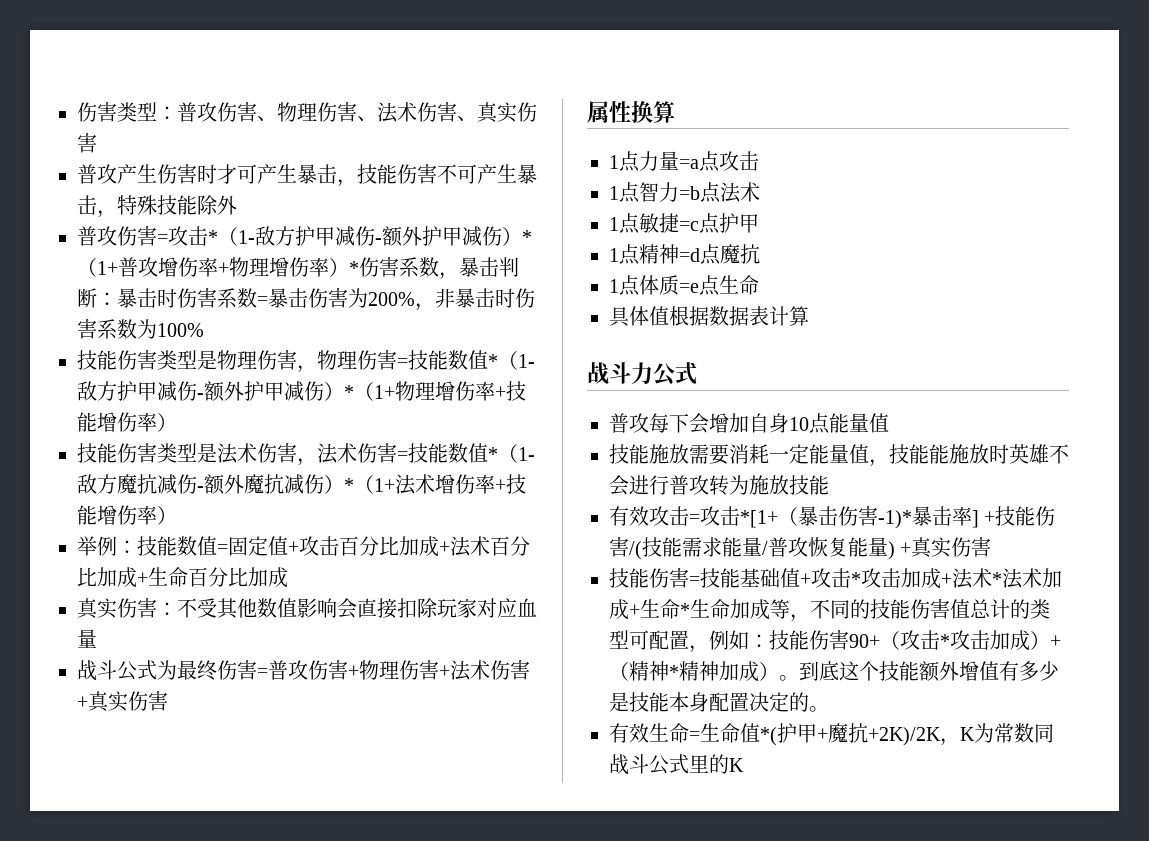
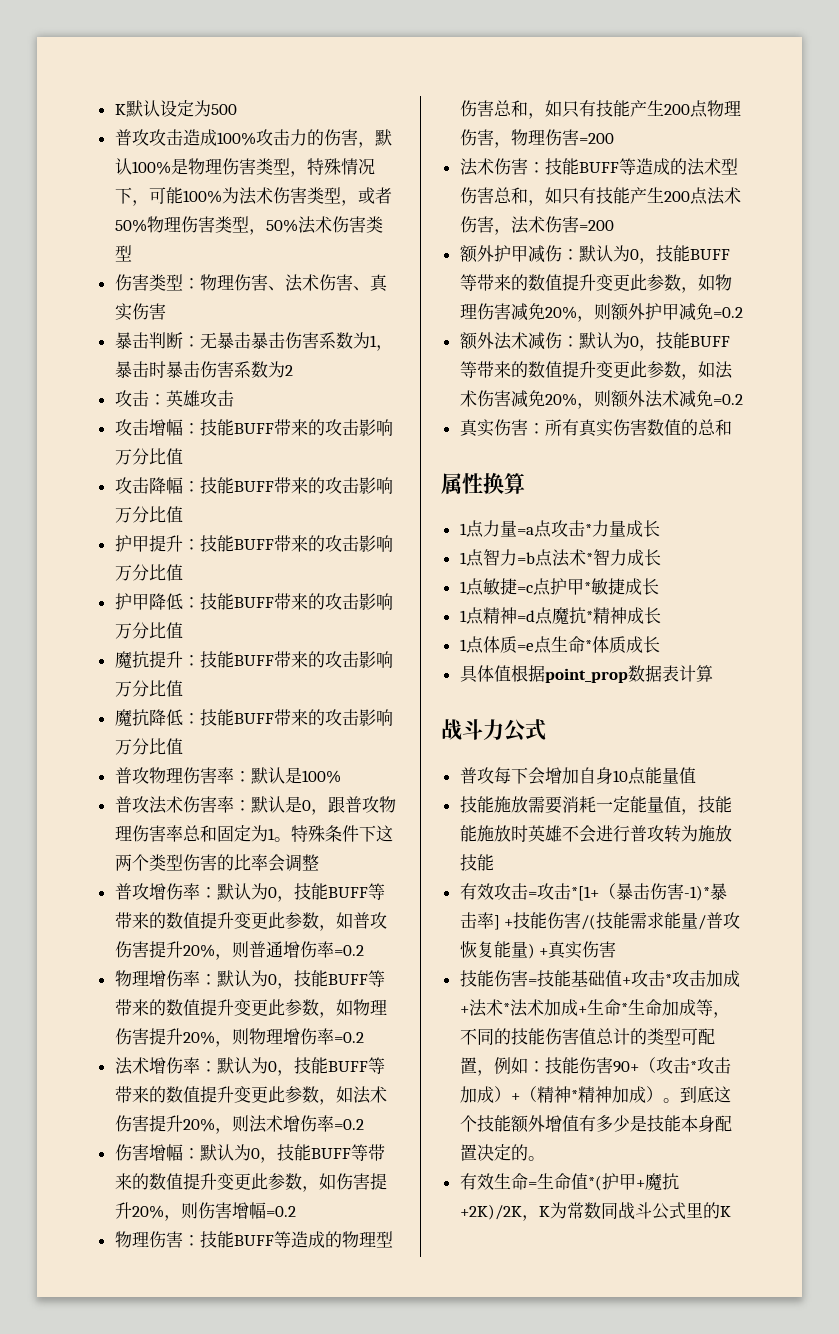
- 伤害类型：普攻伤害、物理伤害、法术伤害、真实伤害
+ K默认设定为500
+ 普攻攻击造成100%攻击力的伤害，默认100%是物理伤害类型，特殊情况下，可能100%为法术伤害类型，或者50%物理伤害类型，50%法术伤害类型
+ 伤害类型：物理伤害、法术伤害、真实伤害
- 普攻产生伤害时才可产生暴击，技能伤害不可产生暴击，特殊技能除外
- 普攻伤害=攻击*（1-敌方护甲减伤-额外护甲减伤）*（1+普攻增伤率+物理增伤率）*伤害系数，暴击判断：暴击时伤害系数=暴击伤害为200%，非暴击时伤害系数为100%
- 技能伤害类型是物理伤害，物理伤害=技能数值*（1-敌方护甲减伤-额外护甲减伤）*（1+物理增伤率+技能增伤率）
- 技能伤害类型是法术伤害，法术伤害=技能数值*（1-敌方魔抗减伤-额外魔抗减伤）*（1+法术增伤率+技能增伤率）
- 举例：技能数值=固定值+攻击百分比加成+法术百分比加成+生命百分比加成
- 真实伤害：不受其他数值影响会直接扣除玩家对应血量
- 战斗公式为最终伤害=普攻伤害+物理伤害+法术伤害+真实伤害
+ 暴击判断：无暴击暴击伤害系数为1，暴击时暴击伤害系数为2
+ 攻击：英雄攻击
+ 攻击增幅：技能BUFF带来的攻击影响万分比值
+ 攻击降幅：技能BUFF带来的攻击影响万分比值
+ 护甲提升：技能BUFF带来的攻击影响万分比值
+ 护甲降低：技能BUFF带来的攻击影响万分比值
+ 魔抗提升：技能BUFF带来的攻击影响万分比值
+ 魔抗降低：技能BUFF带来的攻击影响万分比值
+ 普攻物理伤害率：默认是100%
+ 普攻法术伤害率：默认是0，跟普攻物理伤害率总和固定为1。特殊条件下这两个类型伤害的比率会调整
+ 普攻增伤率：默认为0，技能BUFF等带来的数值提升变更此参数，如普攻伤害提升20%，则普通增伤率=0.2
+ 物理增伤率：默认为0，技能BUFF等带来的数值提升变更此参数，如物理伤害提升20%，则物理增伤率=0.2
+ 法术增伤率：默认为0，技能BUFF等带来的数值提升变更此参数，如法术伤害提升20%，则法术增伤率=0.2
+ 伤害增幅：默认为0，技能BUFF等带来的数值提升变更此参数，如伤害提升20%，则伤害增幅=0.2
+ 物理伤害：技能BUFF等造成的物理型伤害总和，如只有技能产生200点物理伤害，物理伤害=200
+ 法术伤害：技能BUFF等造成的法术型伤害总和，如只有技能产生200点法术伤害，法术伤害=200
+ 额外护甲减伤：默认为0，技能BUFF等带来的数值提升变更此参数，如物理伤害减免20%，则额外护甲减免=0.2
+ 额外法术减伤：默认为0，技能BUFF等带来的数值提升变更此参数，如法术伤害减免20%，则额外法术减免=0.2
+ 真实伤害：所有真实伤害数值的总和
- 1点力量=a点攻击
+ 1点力量=a点攻击*力量成长
- 1点智力=b点法术
+ 1点智力=b点法术*智力成长
- 1点敏捷=c点护甲
+ 1点敏捷=c点护甲*敏捷成长
- 1点精神=d点魔抗
+ 1点精神=d点魔抗*精神成长
- 1点体质=e点生命
+ 1点体质=e点生命*体质成长
- 具体值根据数据表计算
+ 具体值根据point_prop数据表计算

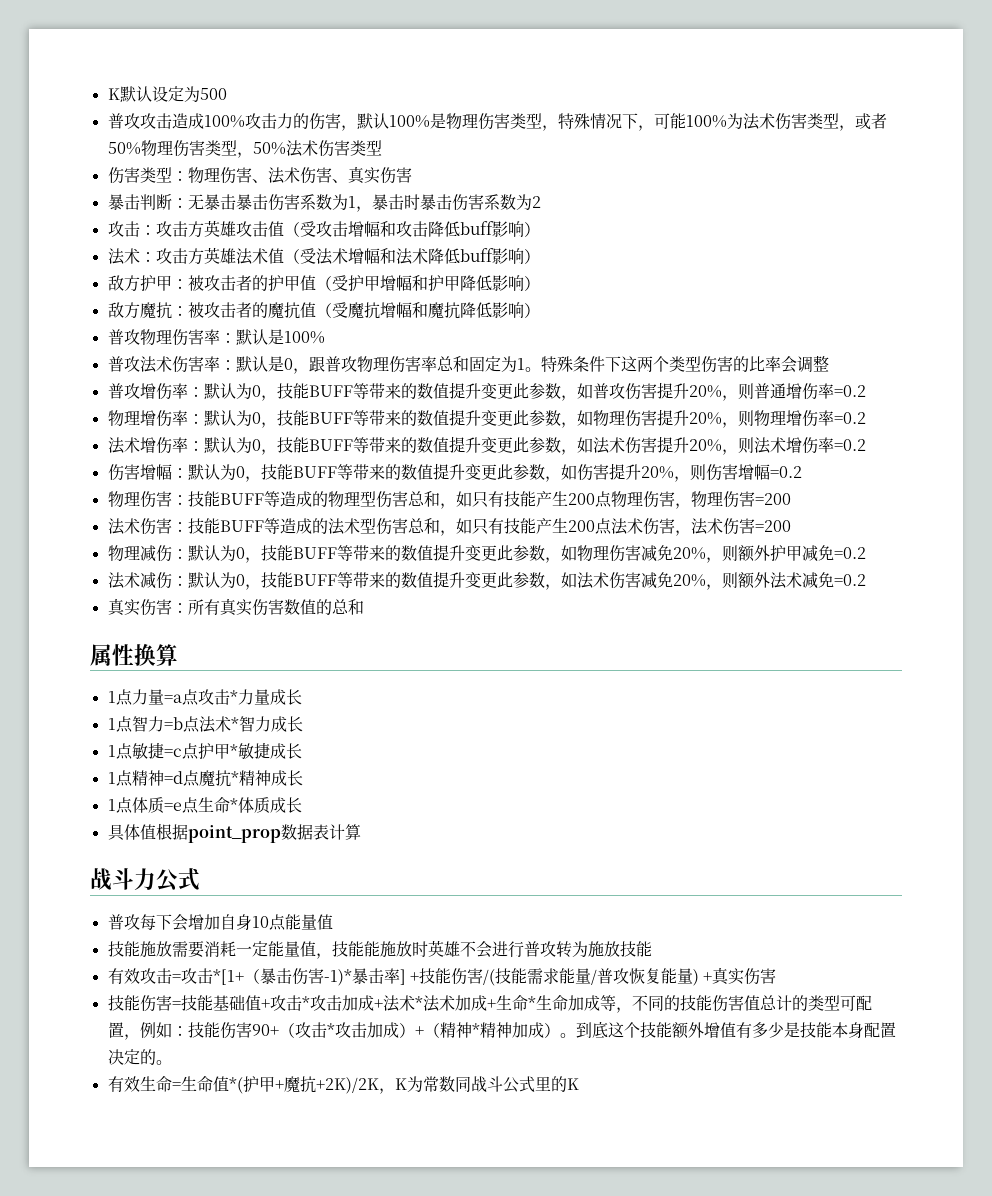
- 攻击：英雄攻击
- 攻击增幅：技能BUFF带来的攻击影响万分比值
- 攻击降幅：技能BUFF带来的攻击影响万分比值
- 护甲提升：技能BUFF带来的攻击影响万分比值
- 护甲降低：技能BUFF带来的攻击影响万分比值
- 魔抗提升：技能BUFF带来的攻击影响万分比值
- 魔抗降低：技能BUFF带来的攻击影响万分比值
+ 攻击：攻击方英雄攻击值（受攻击增幅和攻击降低buff影响）
+ 法术：攻击方英雄法术值（受法术增幅和法术降低buff影响）
+ 敌方护甲：被攻击者的护甲值（受护甲增幅和护甲降低影响）
+ 敌方魔抗：被攻击者的魔抗值（受魔抗增幅和魔抗降低影响）
- 额外护甲减伤：默认为0，技能BUFF等带来的数值提升变更此参数，如物理伤害减免20%，则额外护甲减免=0.2
+ 物理减伤：默认为0，技能BUFF等带来的数值提升变更此参数，如物理伤害减免20%，则额外护甲减免=0.2
- 额外法术减伤：默认为0，技能BUFF等带来的数值提升变更此参数，如法术伤害减免20%，则额外法术减免=0.2
+ 法术减伤：默认为0，技能BUFF等带来的数值提升变更此参数，如法术伤害减免20%，则额外法术减免=0.2

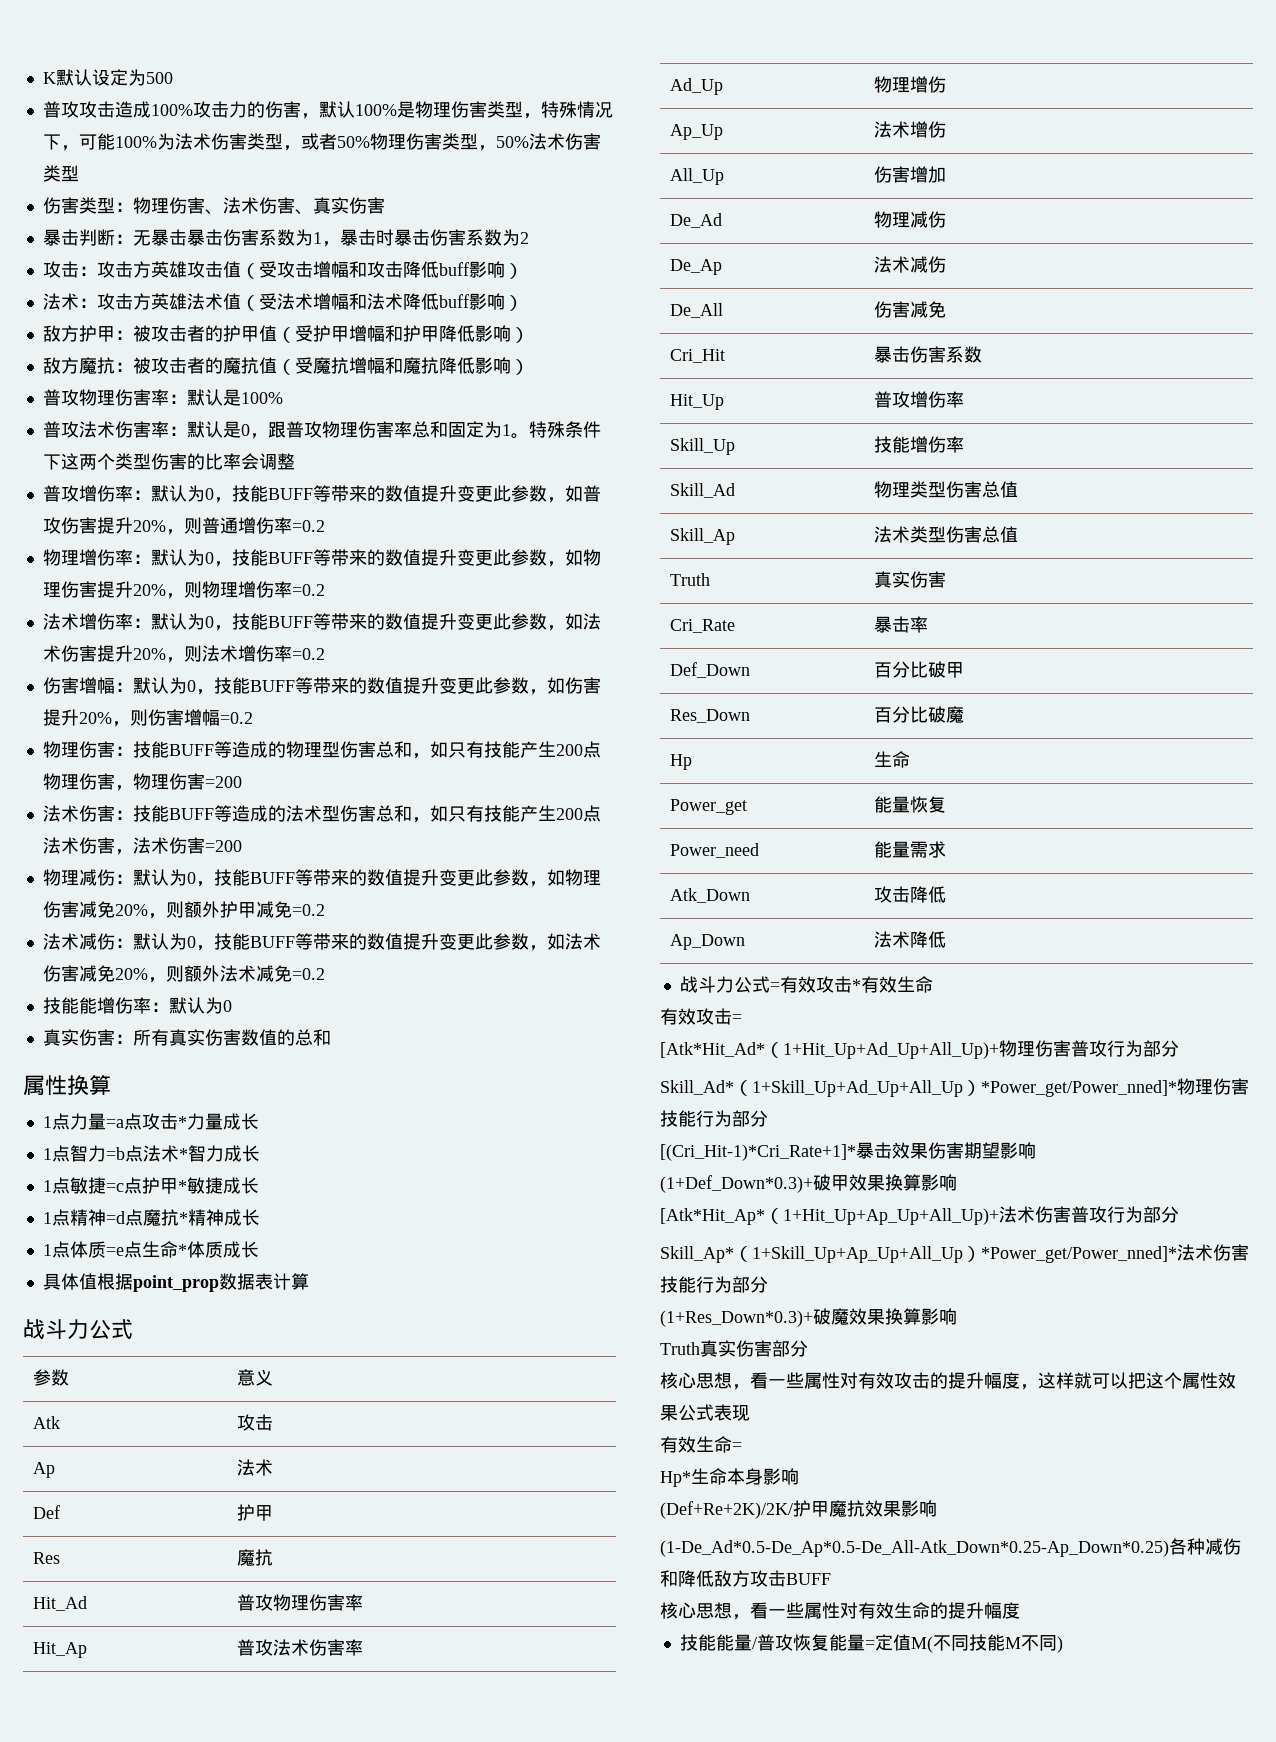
+ 技能能增伤率：默认为0
- 普攻每下会增加自身10点能量值
- 技能施放需要消耗一定能量值，技能能施放时英雄不会进行普攻转为施放技能
- 有效攻击=攻击*[1+（暴击伤害-1)*暴击率] +技能伤害/(技能需求能量/普攻恢复能量) +真实伤害
- 技能伤害=技能基础值+攻击*攻击加成+法术*法术加成+生命*生命加成等，不同的技能伤害值总计的类型可配置，例如：技能伤害90+（攻击*攻击加成）+（精神*精神加成）。到底这个技能额外增值有多少是技能本身配置决定的。
- 有效生命=生命值*(护甲+魔抗+2K)/2K，K为常数同战斗公式里的K
+ 参数 | 意义
+ Atk | 攻击
+ Ap | 法术
+ Def | 护甲
+ Res | 魔抗
+ Hit_Ad | 普攻物理伤害率
+ Hit_Ap | 普攻法术伤害率
+ Ad_Up | 物理增伤
+ Ap_Up | 法术增伤
+ All_Up | 伤害增加
+ De_Ad | 物理减伤
+ De_Ap | 法术减伤
+ De_All | 伤害减免
+ Cri_Hit | 暴击伤害系数
+ Hit_Up | 普攻增伤率
+ Skill_Up | 技能增伤率
+ Skill_Ad | 物理类型伤害总值
+ Skill_Ap | 法术类型伤害总值
+ Truth | 真实伤害
+ Cri_Rate | 暴击率
+ Def_Down | 百分比破甲
+ Res_Down | 百分比破魔
+ Hp | 生命
+ Power_get | 能量恢复
+ Power_need | 能量需求
+ Atk_Down | 攻击降低
+ Ap_Down | 法术降低
+ 战斗力公式=有效攻击*有效生命
+ 有效攻击=
+ [Atk*Hit_Ad*（1+Hit_Up+Ad_Up+All_Up)+物理伤害普攻行为部分
+ Skill_Ad*（1+Skill_Up+Ad_Up+All_Up）*Power_get/Power_nned]*物理伤害技能行为部分
+ [(Cri_Hit-1)*Cri_Rate+1]*暴击效果伤害期望影响
+ (1+Def_Down*0.3)+破甲效果换算影响
+ [Atk*Hit_Ap*（1+Hit_Up+Ap_Up+All_Up)+法术伤害普攻行为部分
+ Skill_Ap*（1+Skill_Up+Ap_Up+All_Up）*Power_get/Power_nned]*法术伤害技能行为部分
+ (1+Res_Down*0.3)+破魔效果换算影响
+ Truth真实伤害部分
+ 核心思想，看一些属性对有效攻击的提升幅度，这样就可以把这个属性效果公式表现
+ 有效生命=
+ Hp*生命本身影响
+ (Def+Re+2K)/2K/护甲魔抗效果影响
+ (1-De_Ad*0.5-De_Ap*0.5-De_All-Atk_Down*0.25-Ap_Down*0.25)各种减伤和降低敌方攻击BUFF
+ 核心思想，看一些属性对有效生命的提升幅度
+ 技能能量/普攻恢复能量=定值M(不同技能M不同)

